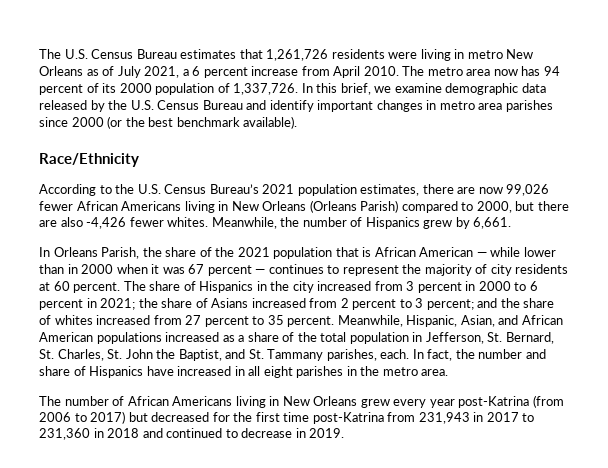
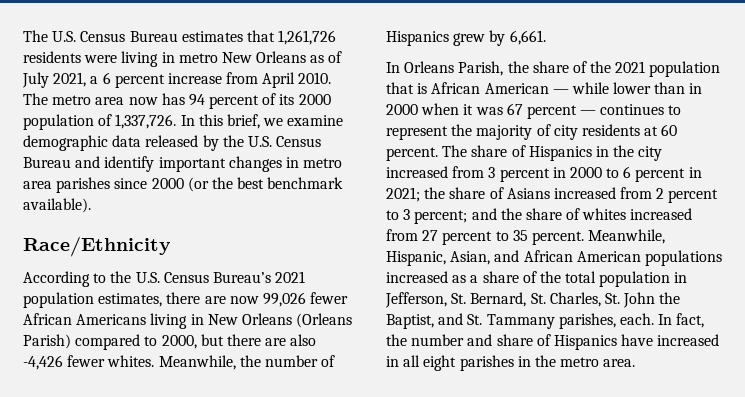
- The number of African Americans living in New Orleans grew every year post-Katrina (from 2006 to 2017) but decreased for the first time post-Katrina from 231,943 in 2017 to 231,360 in 2018 and continued to decrease in 2019.

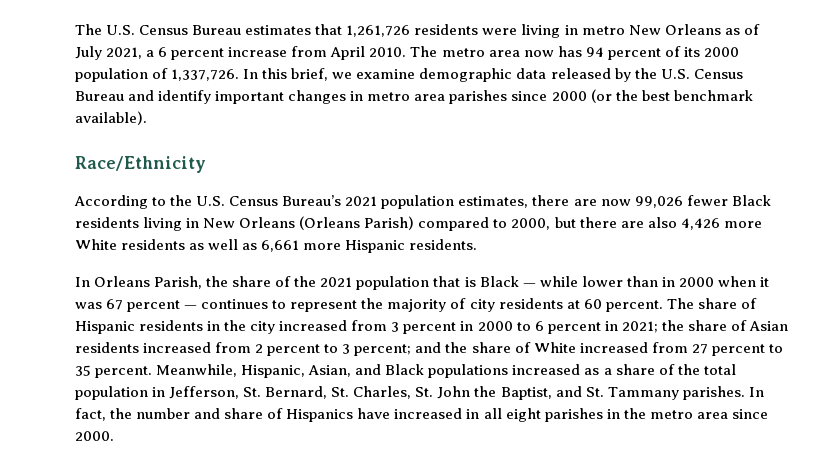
- According to the U.S. Census Bureau’s 2021 population estimates, there are now 99,026 fewer African Americans living in New Orleans (Orleans Parish) compared to 2000, but there are also -4,426 fewer whites. Meanwhile, the number of Hispanics grew by 6,661.
+ According to the U.S. Census Bureau’s 2021 population estimates, there are now 99,026 fewer Black residents living in New Orleans (Orleans Parish) compared to 2000, but there are also 4,426 more White residents as well as 6,661 more Hispanic residents.
- In Orleans Parish, the share of the 2021 population that is African American — while lower than in 2000 when it was 67 percent — continues to represent the majority of city residents at 60 percent.
+ In Orleans Parish, the share of the 2021 population that is Black — while lower than in 2000 when it was 67 percent — continues to represent the majority of city residents at 60 percent.
- The share of Hispanics in the city increased from 3 percent in 2000 to 6 percent in 2021; the share of Asians increased from 2 percent to 3 percent; and the share of whites increased from 27 percent to 35 percent.
+ The share of Hispanic residents in the city increased from 3 percent in 2000 to 6 percent in 2021; the share of Asian residents increased from 2 percent to 3 percent; and the share of White increased from 27 percent to 35 percent.
- Meanwhile, Hispanic, Asian, and African American populations increased as a share of the total population in Jefferson, St. Bernard, St. Charles, St. John the Baptist, and St. Tammany parishes, each.
+ Meanwhile, Hispanic, Asian, and Black populations increased as a share of the total population in Jefferson, St. Bernard, St. Charles, St. John the Baptist, and St. Tammany parishes.
- In fact, the number and share of Hispanics have increased in all eight parishes in the metro area.
+ In fact, the number and share of Hispanics have increased in all eight parishes in the metro area since 2000.

